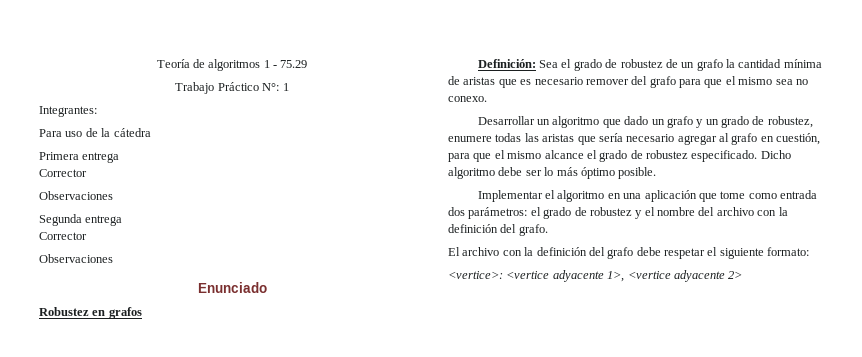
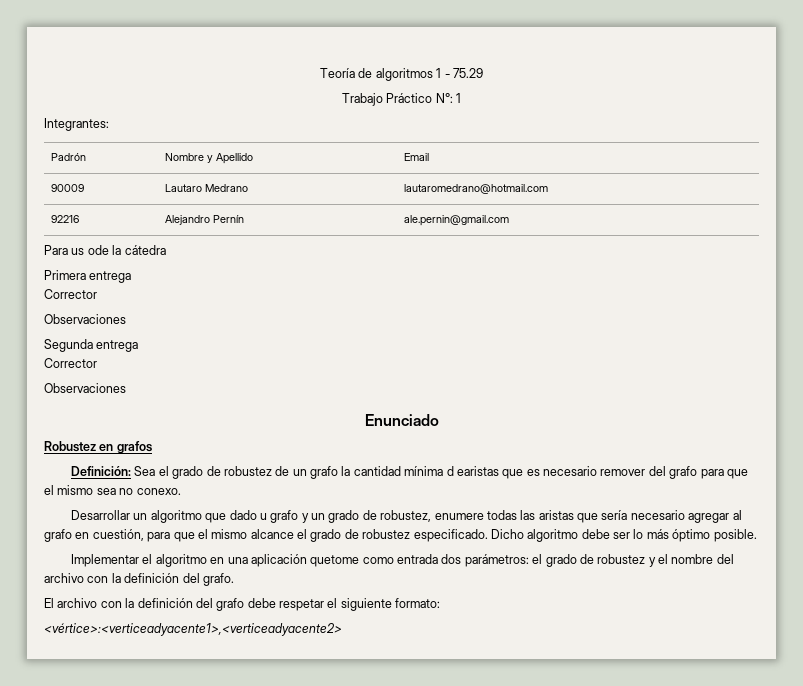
+ Padrón | Nombre y Apellido | Email
+ 90009 | Lautaro Medrano | lautaromedrano@hotmail.com
+ 92216 | Alejandro Pernín | ale.pernin@gmail.com
- Para uso de la cátedra
+ Para us ode la cátedra
- Definición: Sea el grado de robustez de un grafo la cantidad mínima de aristas que es necesario remover del grafo para que el mismo sea no conexo.
+ Definición: Sea el grado de robustez de un grafo la cantidad mínima d earistas que es necesario remover del grafo para que el mismo sea no conexo.
- Desarrollar un algoritmo que dado un grafo y un grado de robustez, enumere todas las aristas que sería necesario agregar al grafo en cuestión, para que el mismo alcance el grado de robustez especificado.
+ Desarrollar un algoritmo que dado u grafo y un grado de robustez, enumere todas las aristas que sería necesario agregar al grafo en cuestión, para que el mismo alcance el grado de robustez especificado.
- Implementar el algoritmo en una aplicación que tome como entrada dos parámetros: el grado de robustez y el nombre del archivo con la definición del grafo.
+ Implementar el algoritmo en una aplicación quetome como entrada dos parámetros: el grado de robustez y el nombre del archivo con la definición del grafo.
- <vertice>: <vertice adyacente 1>, <vertice adyacente 2>
+ <vértice>:<verticeadyacente1>,<verticeadyacente2>

